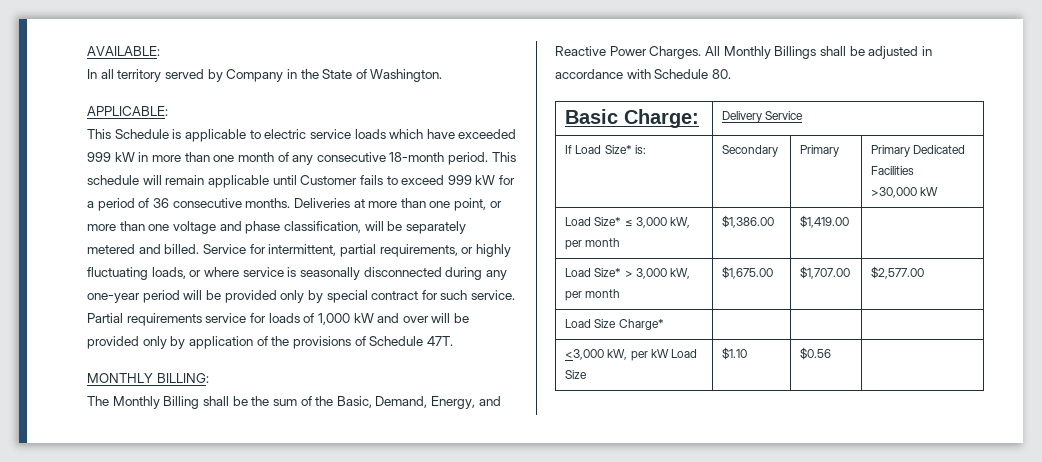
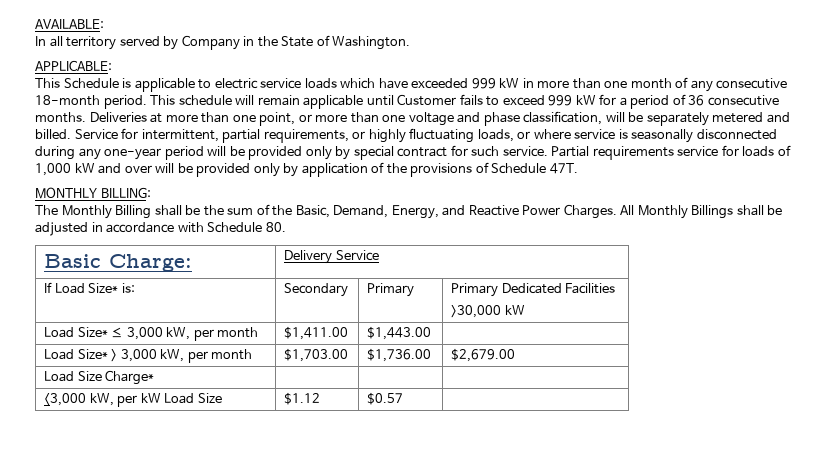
- Load Size* ≤ 3,000 kW, per month | $1,386.00 | $1,419.00 |
+ Load Size* ≤ 3,000 kW, per month | $1,411.00 | $1,443.00 |
- Load Size* > 3,000 kW, per month | $1,675.00 | $1,707.00 | $2,577.00
+ Load Size* > 3,000 kW, per month | $1,703.00 | $1,736.00 | $2,679.00
- <3,000 kW, per kW Load Size | $1.10 | $0.56 |
+ <3,000 kW, per kW Load Size | $1.12 | $0.57 |

